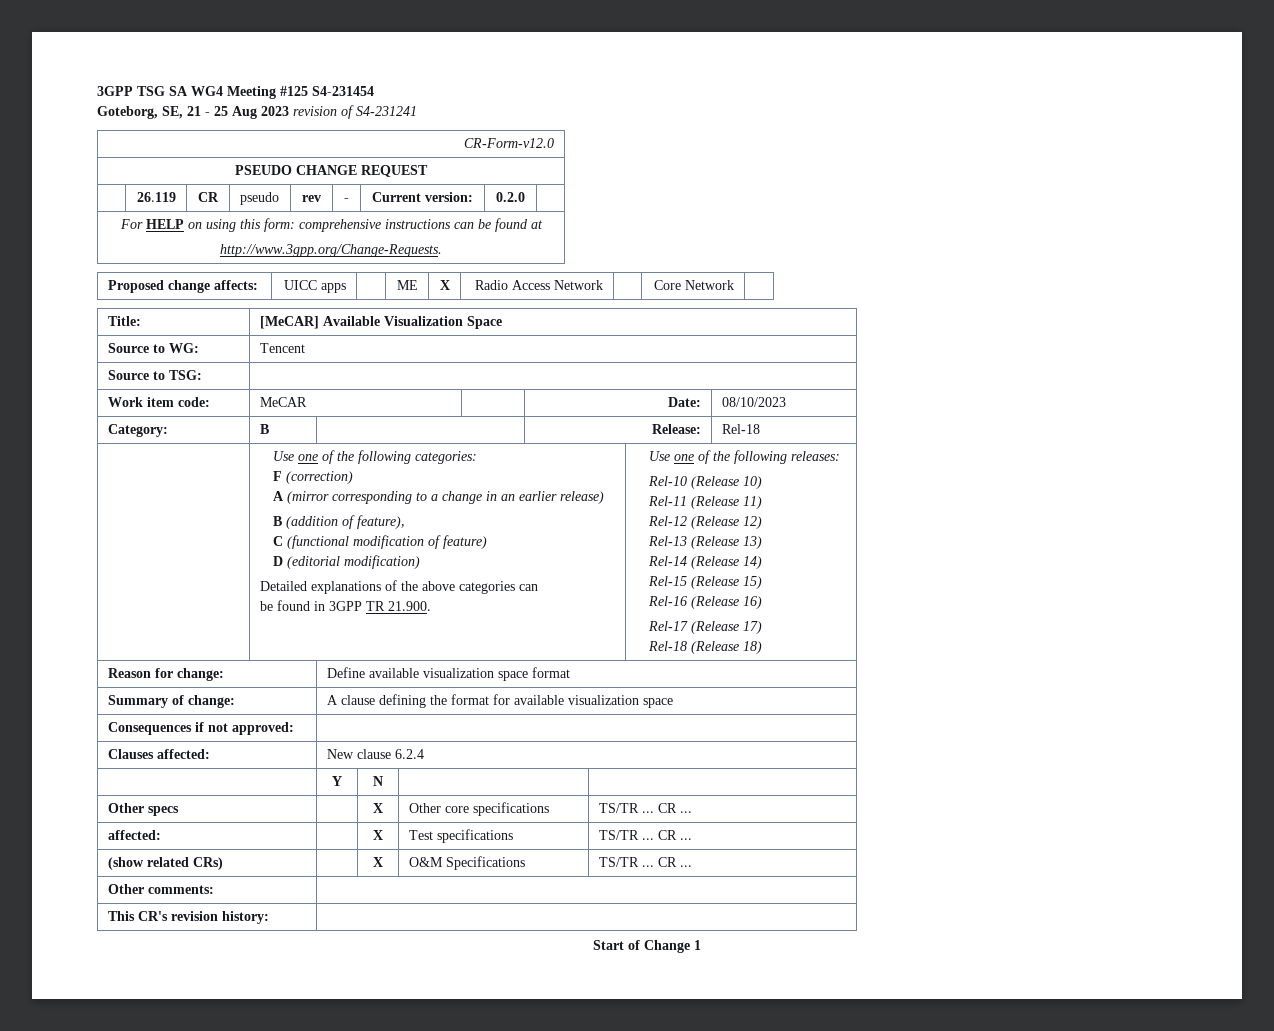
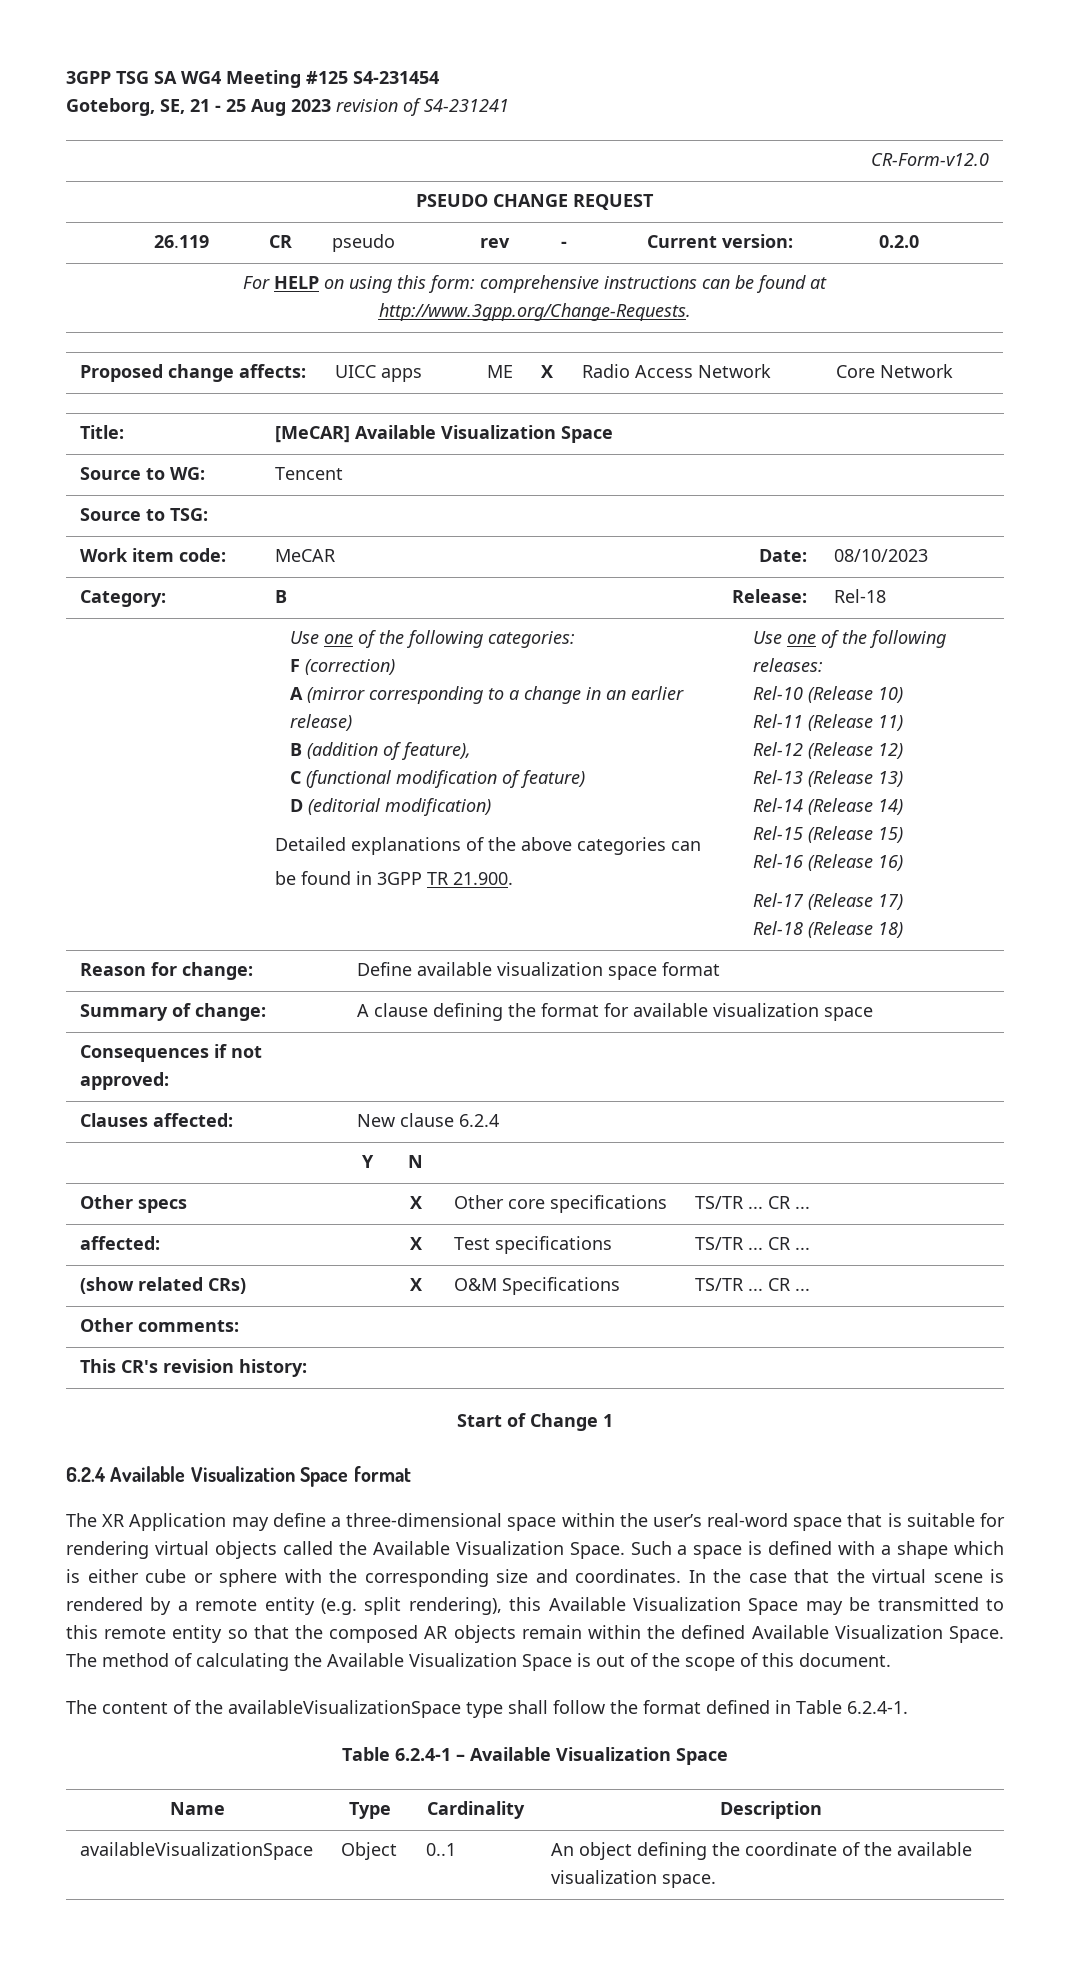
+ 6.2.4 Available Visualization Space format
+ The XR Application may define a three-dimensional space within the user’s real-word space that is suitable for rendering virtual objects called the Available Visualization Space. Such a space is defined with a shape which is either cube or sphere with the corresponding size and coordinates. In the case that the virtual scene is rendered by a remote entity (e.g. split rendering), this Available Visualization Space may be transmitted to this remote entity so that the composed AR objects remain within the defined Available Visualization Space. The method of calculating the Available Visualization Space is out of the scope of this document.
+ The content of the availableVisualizationSpace type shall follow the format defined in Table 6.2.4-1.
+ Table 6.2.4-1 – Available Visualization Space
+ Name | Type | Cardinality | Description
+ availableVisualizationSpace | Object | 0..1 | An object defining the coordinate of the available visualization space.

